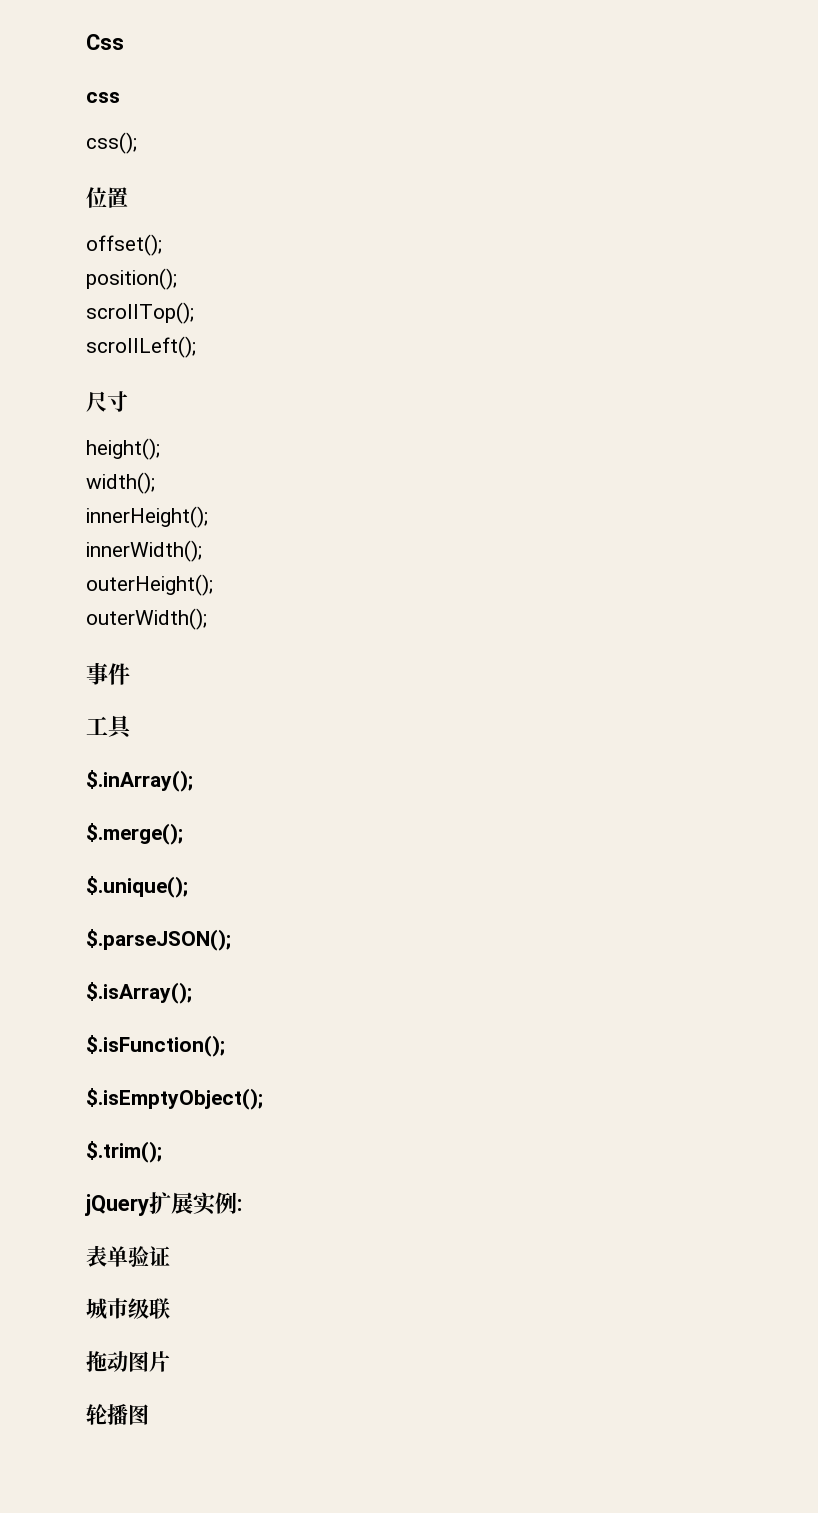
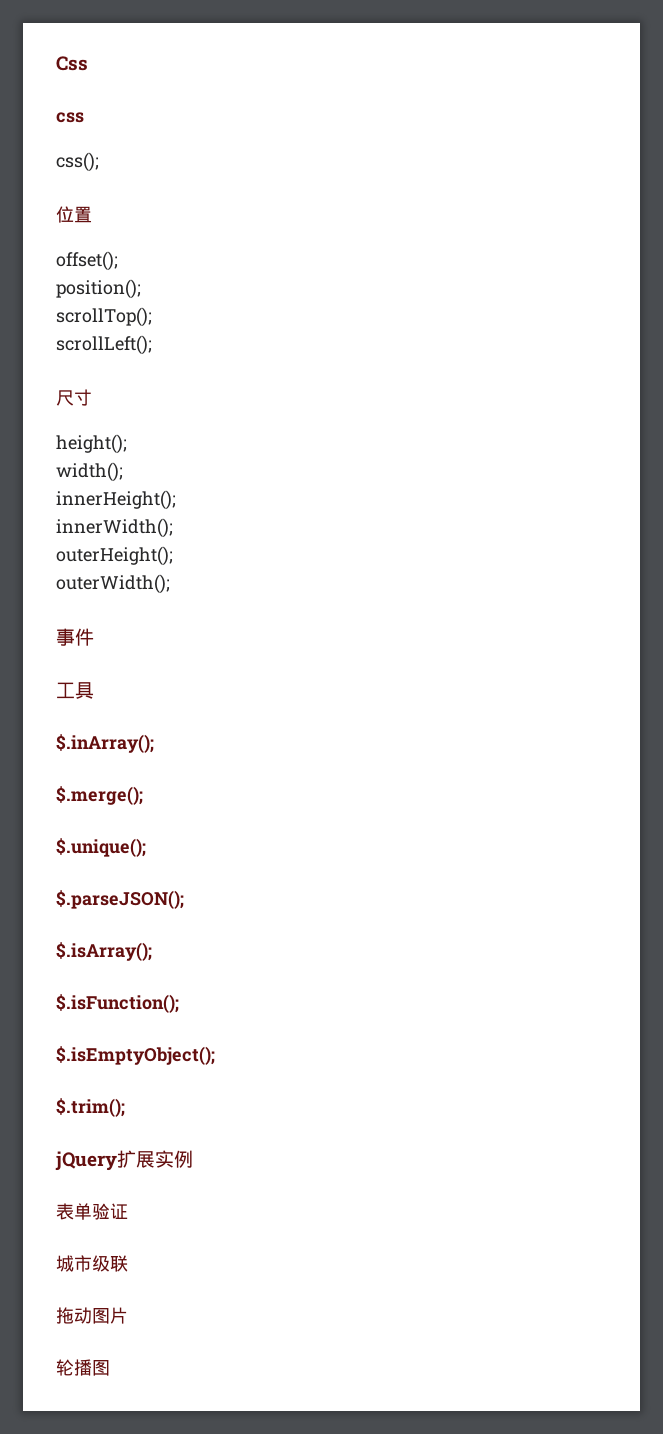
- jQuery扩展实例:
+ jQuery扩展实例

